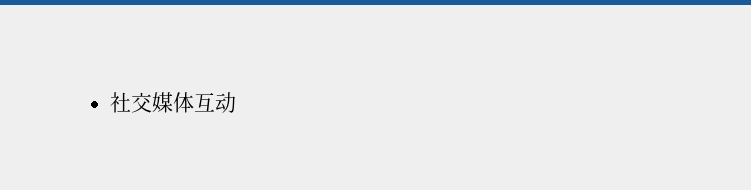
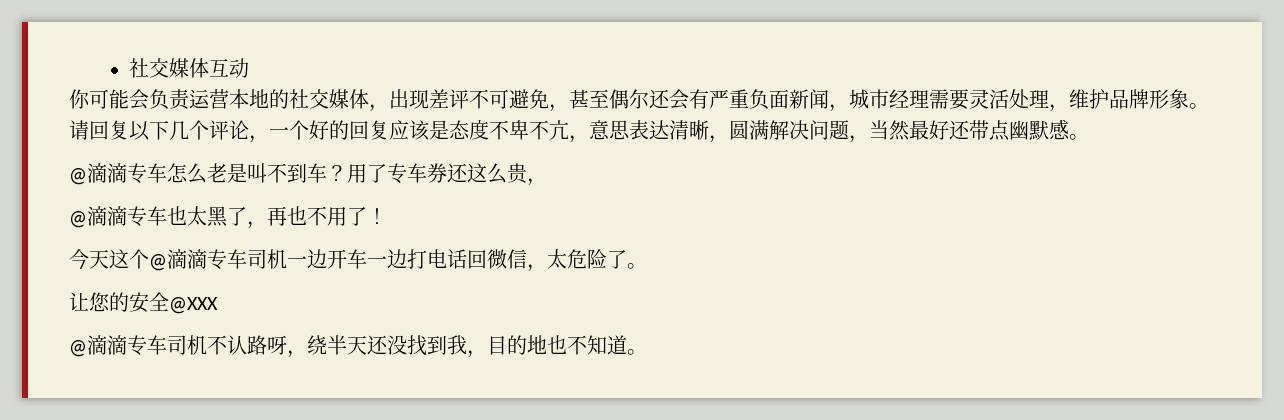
+ 你可能会负责运营本地的社交媒体，出现差评不可避免，甚至偶尔还会有严重负面新闻，城市经理需要灵活处理，维护品牌形象。请回复以下几个评论，一个好的回复应该是态度不卑不亢，意思表达清晰，圆满解决问题，当然最好还带点幽默感。
+ @滴滴专车怎么老是叫不到车？用了专车券还这么贵，
+ @滴滴专车也太黑了，再也不用了！
+ 今天这个@滴滴专车司机一边开车一边打电话回微信，太危险了。
+ 让您的安全@XXX
+ @滴滴专车司机不认路呀，绕半天还没找到我，目的地也不知道。

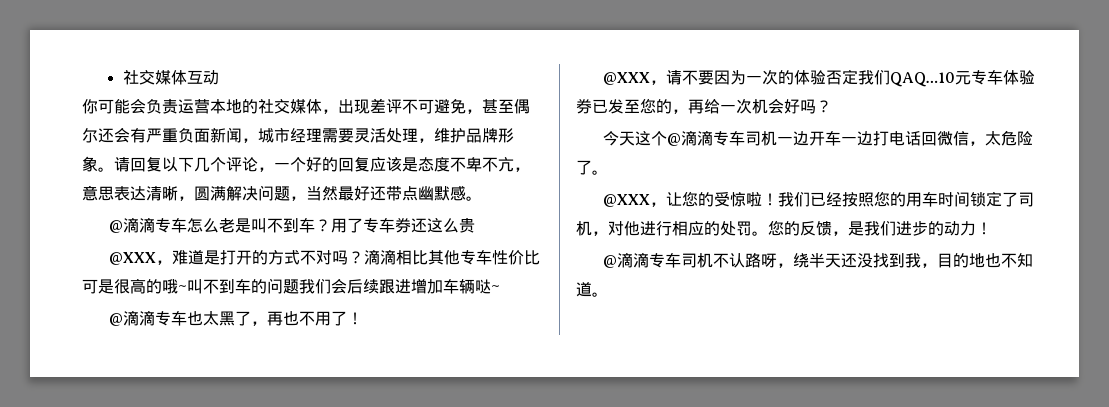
- 用了专车券还这么贵，
+ 用了专车券还这么贵
+ @XXX，难道是打开的方式不对吗？滴滴相比其他专车性价比可是很高的哦~叫不到车的问题我们会后续跟进增加车辆哒~
+ @XXX，请不要因为一次的体验否定我们QAQ…10元专车体验券已发至您的，再给一次机会好吗？
- 让您的安全@XXX
+ @XXX，让您的受惊啦！我们已经按照您的用车时间锁定了司机，对他进行相应的处罚。您的反馈，是我们进步的动力！

